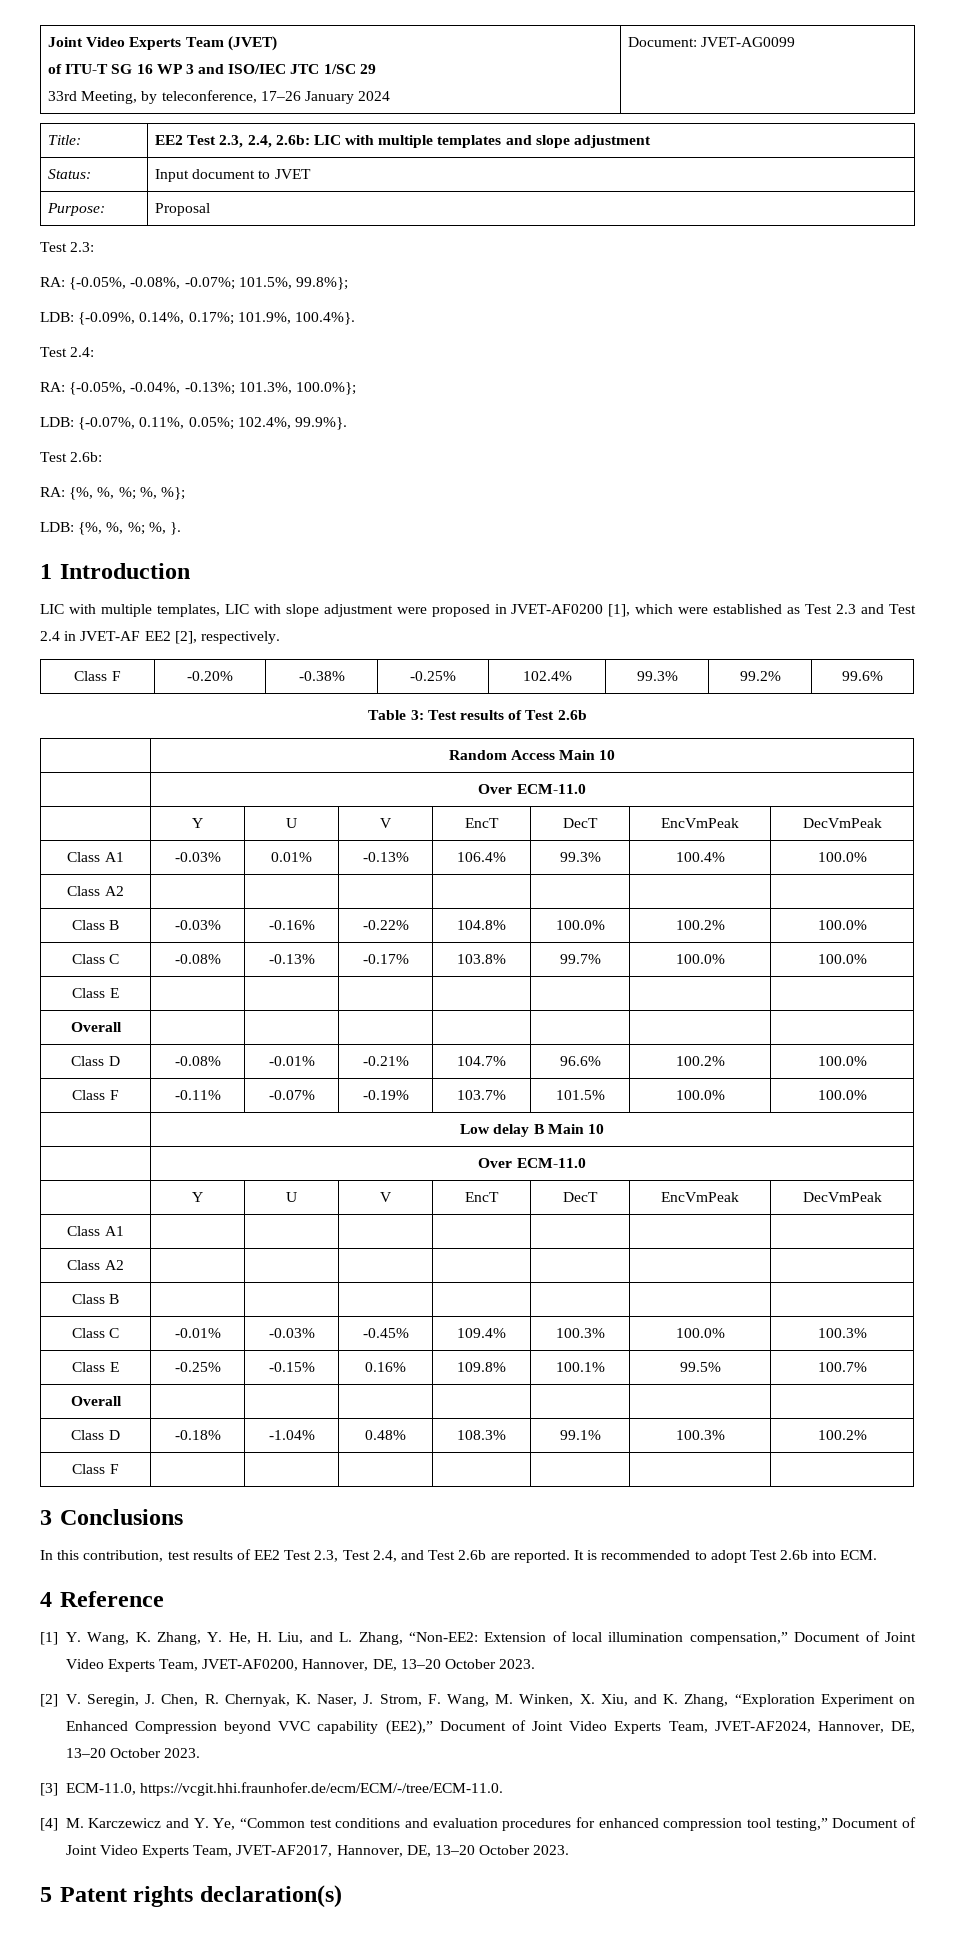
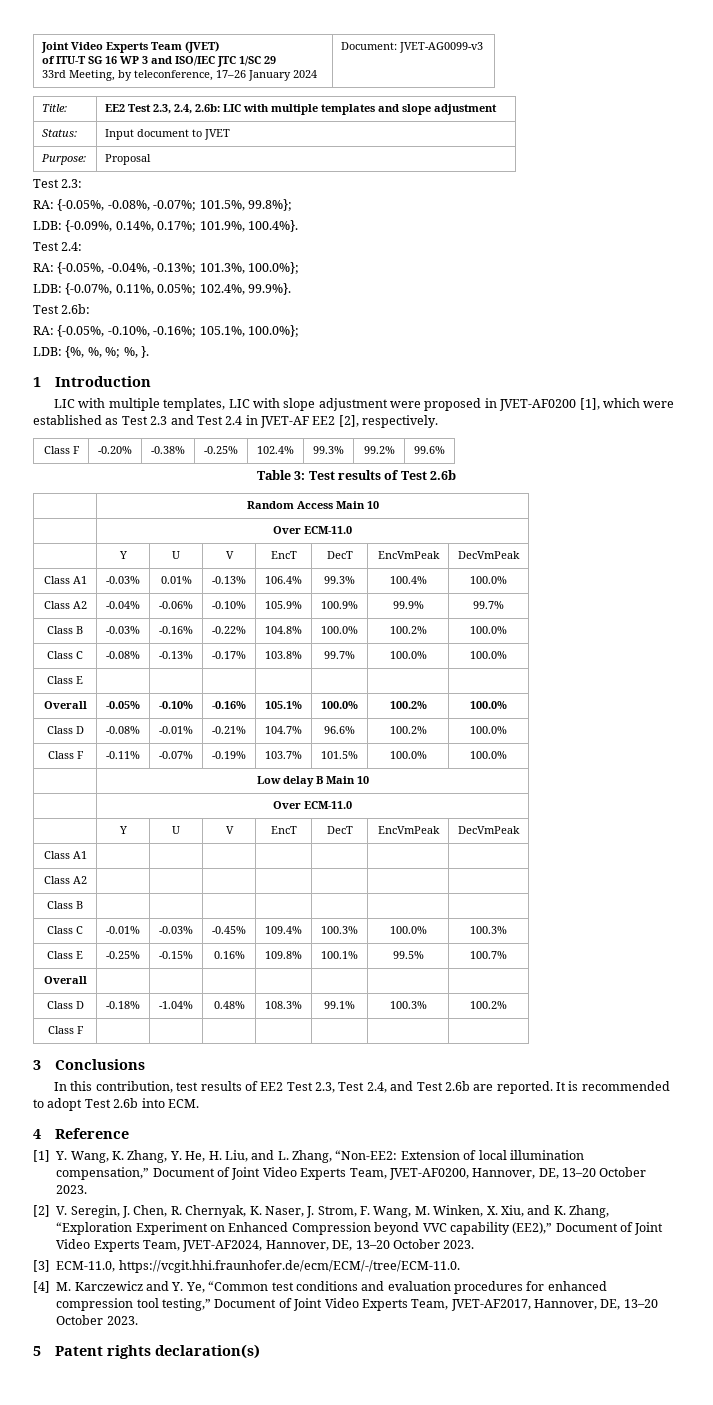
  Joint Video Experts Team (JVET)
  of ITU-T SG 16 WP 3 and ISO/IEC JTC 1/SC 29
- 33rd Meeting, by teleconference, 17–26 January 2024 | Document: JVET-AG0099
+ 33rd Meeting, by teleconference, 17–26 January 2024 | Document: JVET-AG0099-v3
- RA: {%, %, %; %, %};
+ RA: {-0.05%, -0.10%, -0.16%; 105.1%, 100.0%};
  Class A1 | -0.03% | 0.01% | -0.13% | 106.4% | 99.3% | 100.4% | 100.0%
- Class A2 | | | | | | |
+ Class A2 | -0.04% | -0.06% | -0.10% | 105.9% | 100.9% | 99.9% | 99.7%
  Class E | | | | | | |
- Overall | | | | | | |
+ Overall | -0.05% | -0.10% | -0.16% | 105.1% | 100.0% | 100.2% | 100.0%

